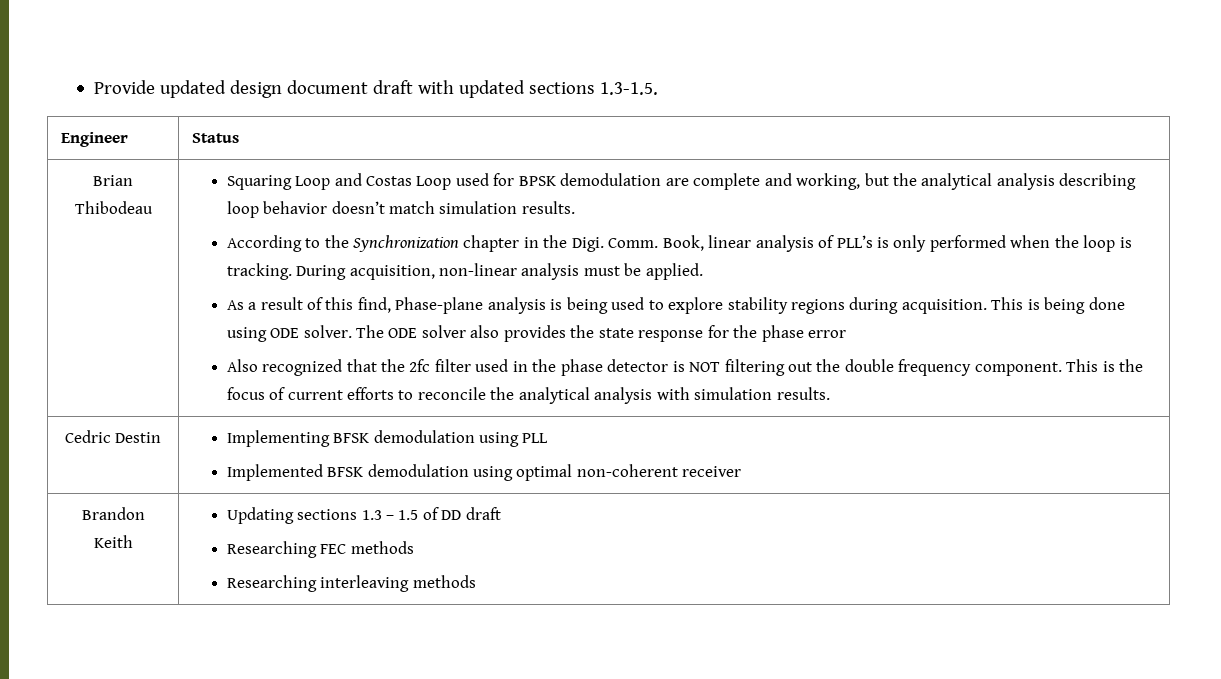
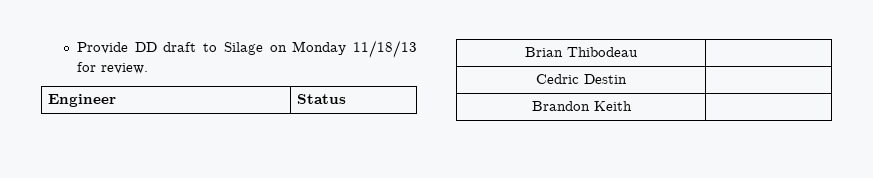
- Provide updated design document draft with updated sections 1.3-1.5.
+ Provide DD draft to Silage on Monday 11/18/13 for review.
  Engineer | Status
- Brian Thibodeau | Squaring Loop and Costas Loop used for BPSK demodulation are complete and working, but the analytical analysis describing loop behavior doesn’t match simulation results.
- According to the Synchronization chapter in the Digi. Comm. Book, linear analysis of PLL’s is only performed when the loop is tracking. During acquisition, non-linear analysis must be applied.
- As a result of this find, Phase-plane analysis is being used to explore stability regions during acquisition. This is being done using ODE solver. The ODE solver also provides the state response for the phase error
- Also recognized that the 2fc filter used in the phase detector is NOT filtering out the double frequency component. This is the focus of current efforts to reconcile the analytical analysis with simulation results.
- Cedric Destin | Implementing BFSK demodulation using PLL
- Implemented BFSK demodulation using optimal non-coherent receiver
- Brandon Keith | Updating sections 1.3 – 1.5 of DD draft
- Researching FEC methods
- Researching interleaving methods
+ Brian Thibodeau |
+ Cedric Destin |
+ Brandon Keith |

